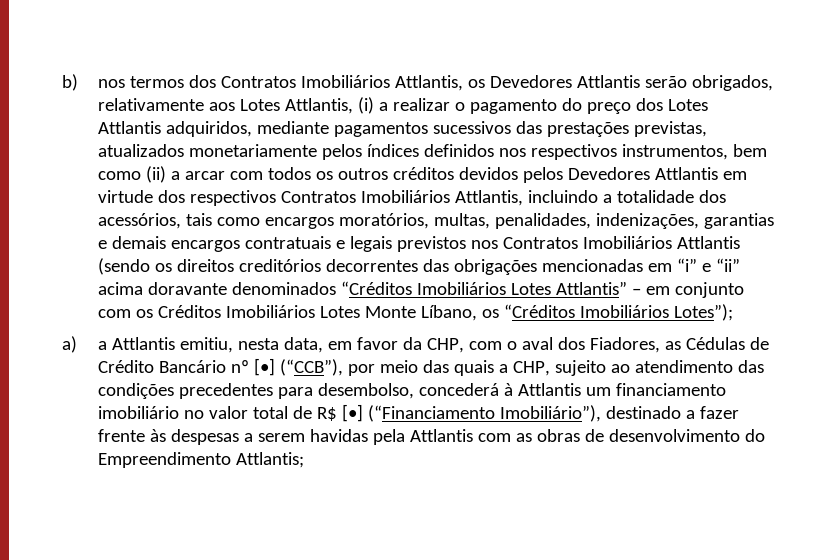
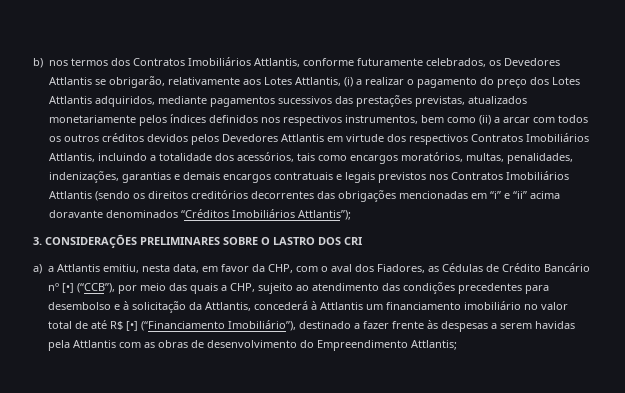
- b) nos termos dos Contratos Imobiliários Attlantis, os Devedores Attlantis serão obrigados, relativamente aos Lotes Attlantis, (i) a realizar o pagamento do preço dos Lotes Attlantis adquiridos, mediante pagamentos sucessivos das prestações previstas, atualizados monetariamente pelos índices definidos nos respectivos instrumentos, bem como (ii) a arcar com todos os outros créditos devidos pelos Devedores Attlantis em virtude dos respectivos Contratos Imobiliários Attlantis, incluindo a totalidade dos acessórios, tais como encargos moratórios, multas, penalidades, indenizações, garantias e demais encargos contratuais e legais previstos nos Contratos Imobiliários Attlantis (sendo os direitos creditórios decorrentes das obrigações mencionadas em “i” e “ii” acima doravante denominados “Créditos Imobiliários Lotes Attlantis” – em conjunto com os Créditos Imobiliários Lotes Monte Líbano, os “Créditos Imobiliários Lotes”);
+ b) nos termos dos Contratos Imobiliários Attlantis, conforme futuramente celebrados, os Devedores Attlantis se obrigarão, relativamente aos Lotes Attlantis, (i) a realizar o pagamento do preço dos Lotes Attlantis adquiridos, mediante pagamentos sucessivos das prestações previstas, atualizados monetariamente pelos índices definidos nos respectivos instrumentos, bem como (ii) a arcar com todos os outros créditos devidos pelos Devedores Attlantis em virtude dos respectivos Contratos Imobiliários Attlantis, incluindo a totalidade dos acessórios, tais como encargos moratórios, multas, penalidades, indenizações, garantias e demais encargos contratuais e legais previstos nos Contratos Imobiliários Attlantis (sendo os direitos creditórios decorrentes das obrigações mencionadas em “i” e “ii” acima doravante denominados “Créditos Imobiliários Attlantis”);
+ 3. CONSIDERAÇÕES PRELIMINARES SOBRE O LASTRO DOS CRI
- a) a Attlantis emitiu, nesta data, em favor da CHP, com o aval dos Fiadores, as Cédulas de Crédito Bancário nº [•] (“CCB”), por meio das quais a CHP, sujeito ao atendimento das condições precedentes para desembolso, concederá à Attlantis um financiamento imobiliário no valor total de R$ [•] (“Financiamento Imobiliário”), destinado a fazer frente às despesas a serem havidas pela Attlantis com as obras de desenvolvimento do Empreendimento Attlantis;
+ a) a Attlantis emitiu, nesta data, em favor da CHP, com o aval dos Fiadores, as Cédulas de Crédito Bancário nº [•] (“CCB”), por meio das quais a CHP, sujeito ao atendimento das condições precedentes para desembolso e à solicitação da Attlantis, concederá à Attlantis um financiamento imobiliário no valor total de até R$ [•] (“Financiamento Imobiliário”), destinado a fazer frente às despesas a serem havidas pela Attlantis com as obras de desenvolvimento do Empreendimento Attlantis;

